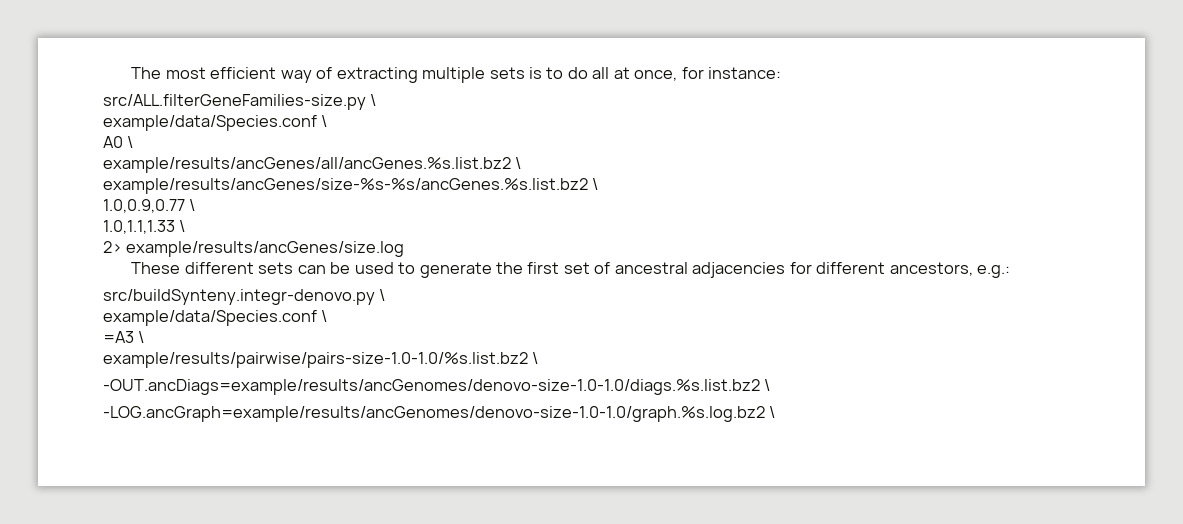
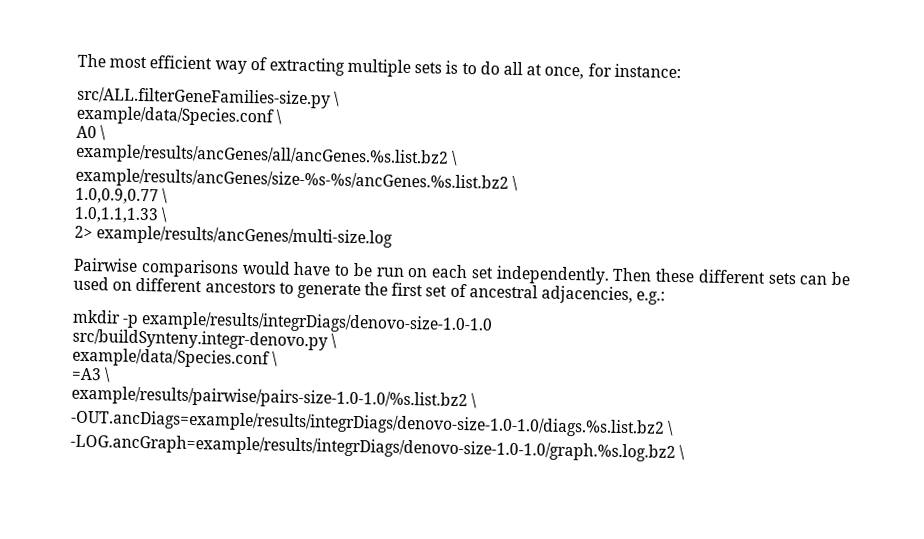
- 2> example/results/ancGenes/size.log
- These different sets can be used to generate the first set of ancestral adjacencies for different ancestors, e.g.:
+ 2> example/results/ancGenes/multi-size.log
+ Pairwise comparisons would have to be run on each set independently. Then these different sets can be used on different ancestors to generate the first set of ancestral adjacencies, e.g.:
+ mkdir -p example/results/integrDiags/denovo-size-1.0-1.0
- -OUT.ancDiags=example/results/ancGenomes/denovo-size-1.0-1.0/diags.%s.list.bz2 \
- -LOG.ancGraph=example/results/ancGenomes/denovo-size-1.0-1.0/graph.%s.log.bz2 \
+ -OUT.ancDiags=example/results/integrDiags/denovo-size-1.0-1.0/diags.%s.list.bz2 \
+ -LOG.ancGraph=example/results/integrDiags/denovo-size-1.0-1.0/graph.%s.log.bz2 \

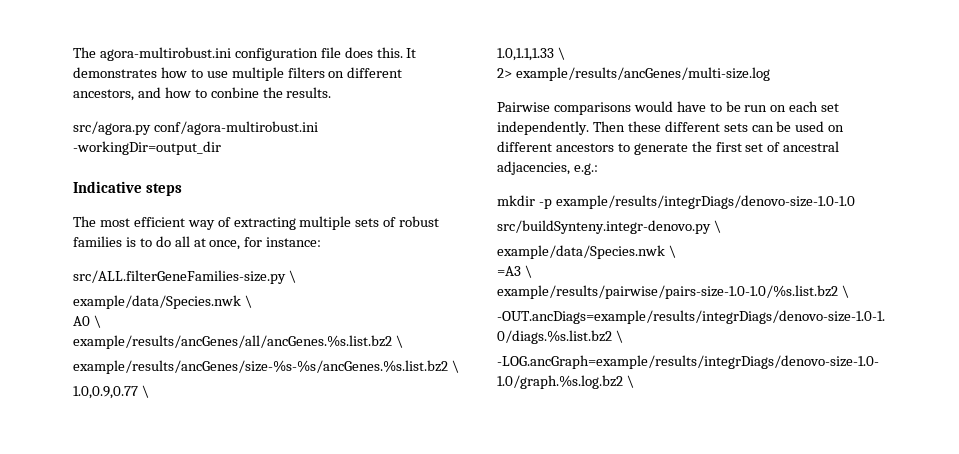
- The most efficient way of extracting multiple sets is to do all at once, for instance:
+ The agora-multirobust.ini configuration file does this. It demonstrates how to use multiple filters on different ancestors, and how to conbine the results.
+ src/agora.py conf/agora-multirobust.ini -workingDir=output_dir
+ Indicative steps
+ The most efficient way of extracting multiple sets of robust families is to do all at once, for instance:
  src/ALL.filterGeneFamilies-size.py \
- example/data/Species.conf \
+ example/data/Species.nwk \
  src/buildSynteny.integr-denovo.py \
- example/data/Species.conf \
+ example/data/Species.nwk \

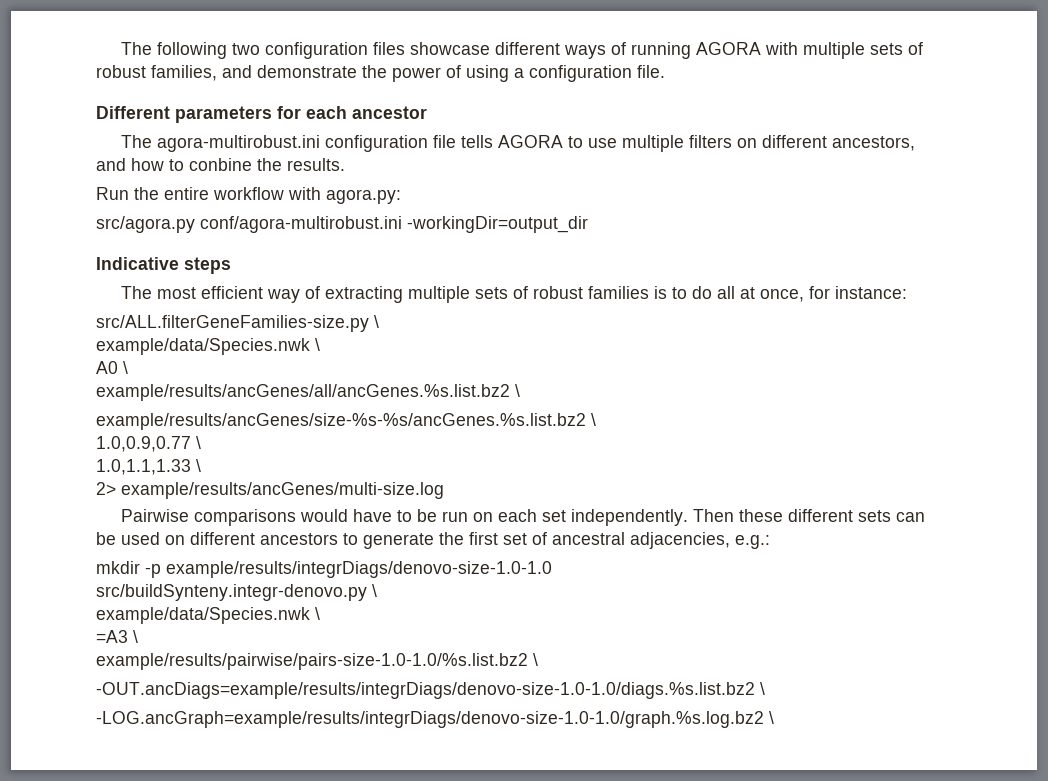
- The agora-multirobust.ini configuration file does this. It demonstrates how to use multiple filters on different ancestors, and how to conbine the results.
+ The following two configuration files showcase different ways of running AGORA with multiple sets of robust families, and demonstrate the power of using a configuration file.
+ Different parameters for each ancestor
+ The agora-multirobust.ini configuration file tells AGORA to use multiple filters on different ancestors, and how to conbine the results.
+ Run the entire workflow with agora.py:

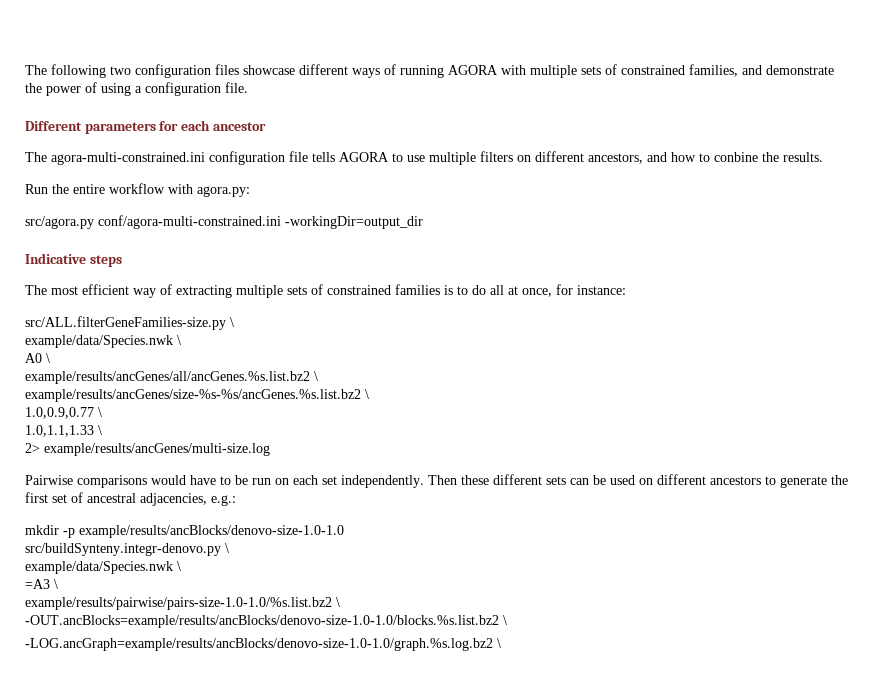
- The following two configuration files showcase different ways of running AGORA with multiple sets of robust families, and demonstrate the power of using a configuration file.
+ The following two configuration files showcase different ways of running AGORA with multiple sets of constrained families, and demonstrate the power of using a configuration file.
- The agora-multirobust.ini configuration file tells AGORA to use multiple filters on different ancestors, and how to conbine the results.
+ The agora-multi-constrained.ini configuration file tells AGORA to use multiple filters on different ancestors, and how to conbine the results.
- src/agora.py conf/agora-multirobust.ini -workingDir=output_dir
+ src/agora.py conf/agora-multi-constrained.ini -workingDir=output_dir
- The most efficient way of extracting multiple sets of robust families is to do all at once, for instance:
+ The most efficient way of extracting multiple sets of constrained families is to do all at once, for instance:
- mkdir -p example/results/integrDiags/denovo-size-1.0-1.0
+ mkdir -p example/results/ancBlocks/denovo-size-1.0-1.0
- -OUT.ancDiags=example/results/integrDiags/denovo-size-1.0-1.0/diags.%s.list.bz2 \
- -LOG.ancGraph=example/results/integrDiags/denovo-size-1.0-1.0/graph.%s.log.bz2 \
+ -OUT.ancBlocks=example/results/ancBlocks/denovo-size-1.0-1.0/blocks.%s.list.bz2 \
+ -LOG.ancGraph=example/results/ancBlocks/denovo-size-1.0-1.0/graph.%s.log.bz2 \

